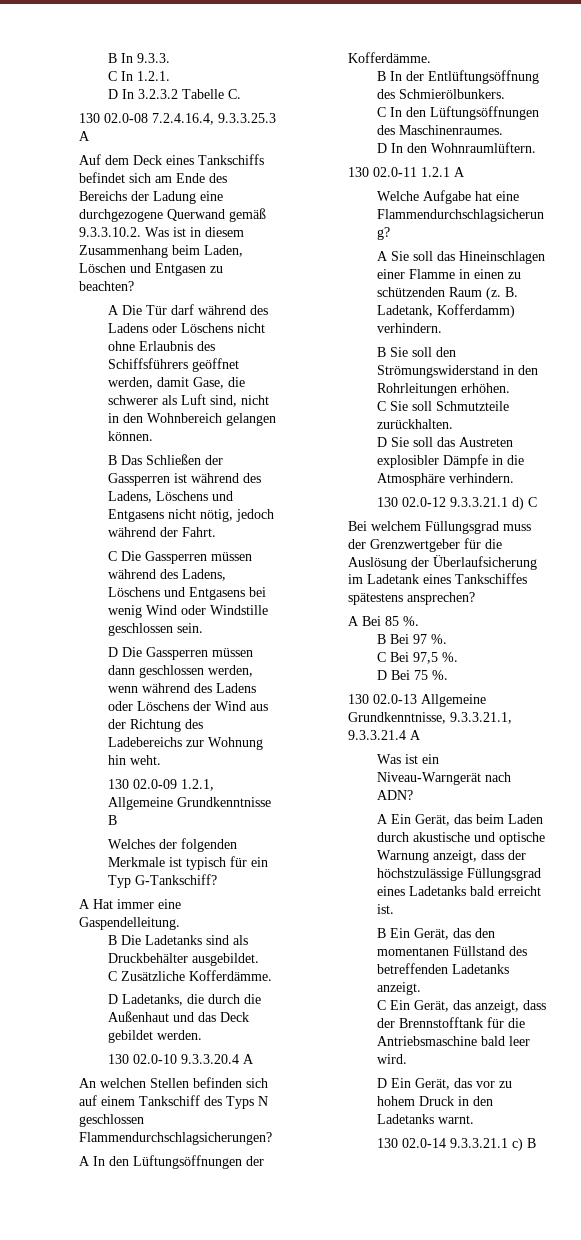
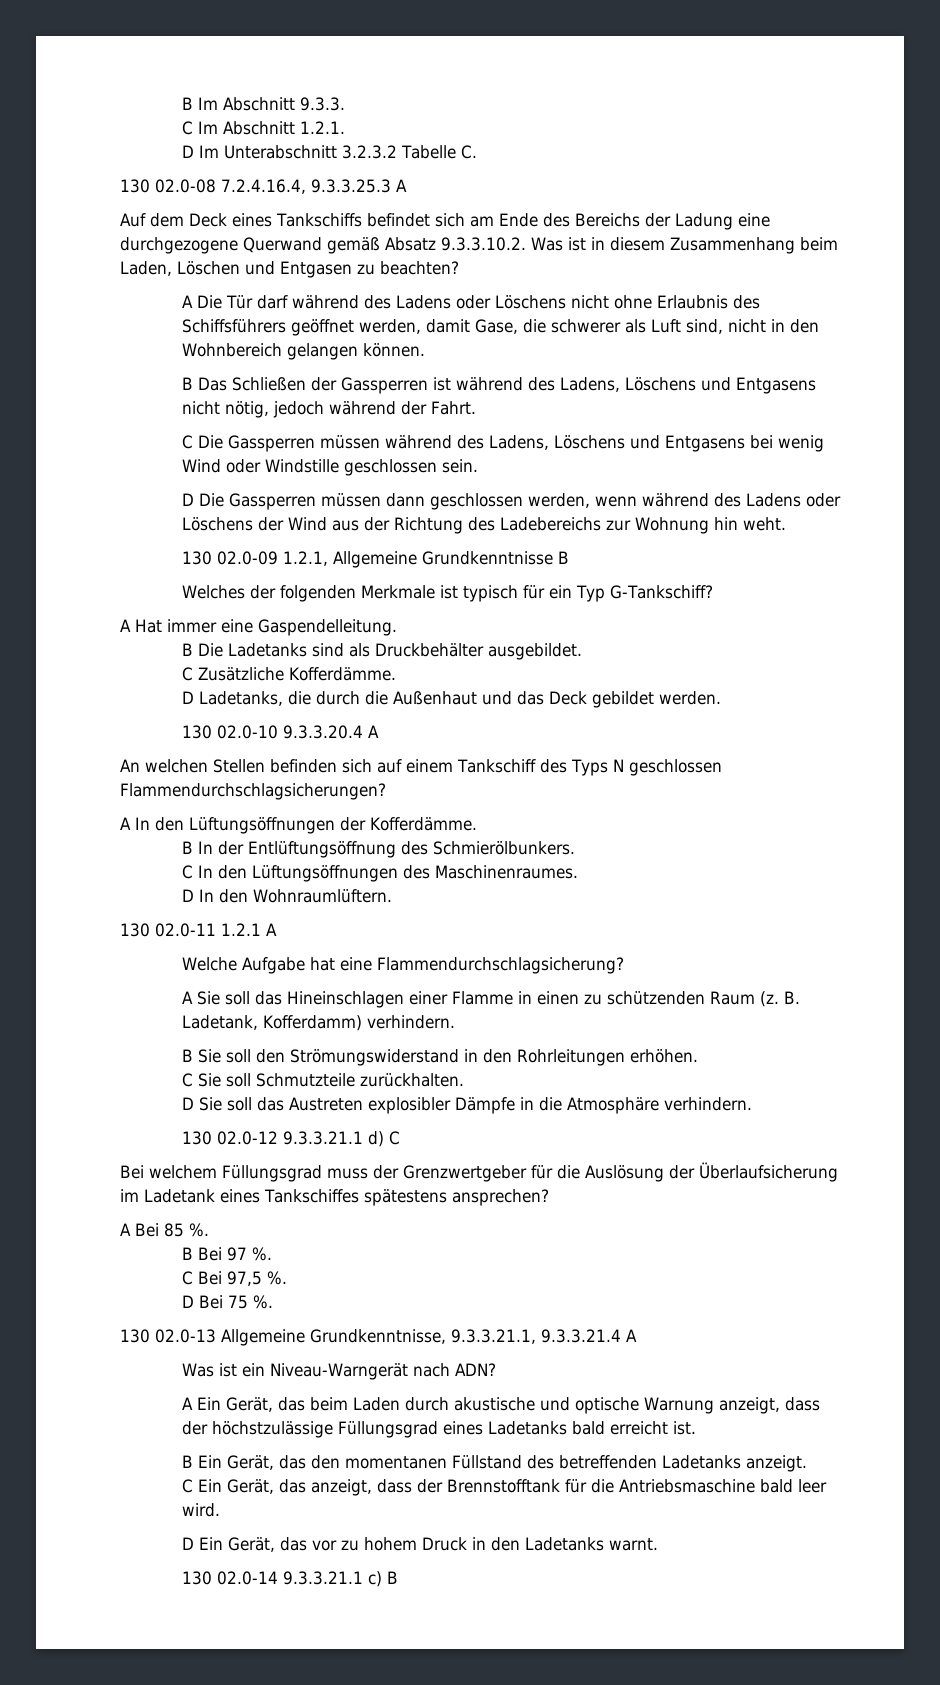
- B In 9.3.3.
+ B Im Abschnitt 9.3.3.
- C In 1.2.1.
+ C Im Abschnitt 1.2.1.
- D In 3.2.3.2 Tabelle C.
+ D Im Unterabschnitt 3.2.3.2 Tabelle C.
- Auf dem Deck eines Tankschiffs befindet sich am Ende des Bereichs der Ladung eine durchgezogene Querwand gemäß 9.3.3.10.2. Was ist in diesem Zusammenhang beim Laden, Löschen und Entgasen zu beachten?
+ Auf dem Deck eines Tankschiffs befindet sich am Ende des Bereichs der Ladung eine durchgezogene Querwand gemäß Absatz 9.3.3.10.2. Was ist in diesem Zusammenhang beim Laden, Löschen und Entgasen zu beachten?

